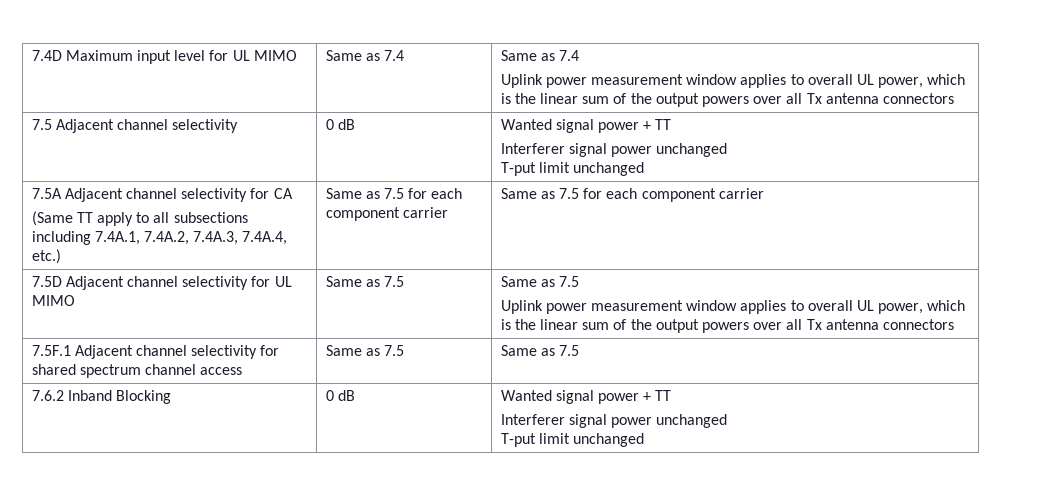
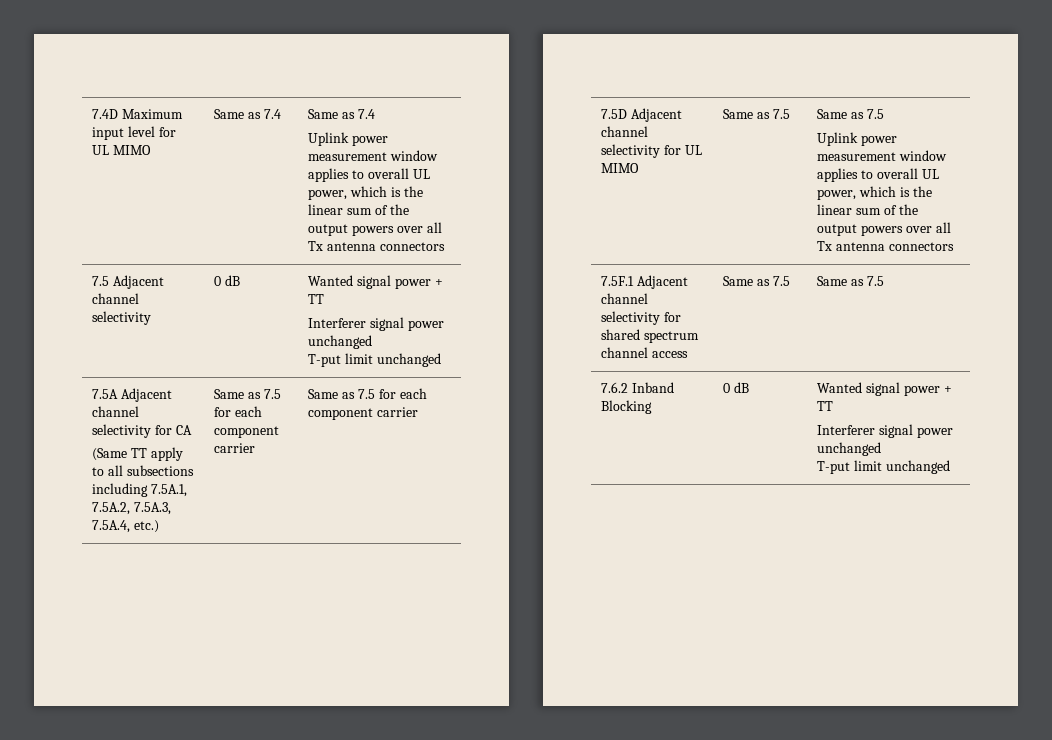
  7.5A Adjacent channel selectivity for CA
- (Same TT apply to all subsections including 7.4A.1, 7.4A.2, 7.4A.3, 7.4A.4, etc.) | Same as 7.5 for each component carrier | Same as 7.5 for each component carrier
+ (Same TT apply to all subsections including 7.5A.1, 7.5A.2, 7.5A.3, 7.5A.4, etc.) | Same as 7.5 for each component carrier | Same as 7.5 for each component carrier

